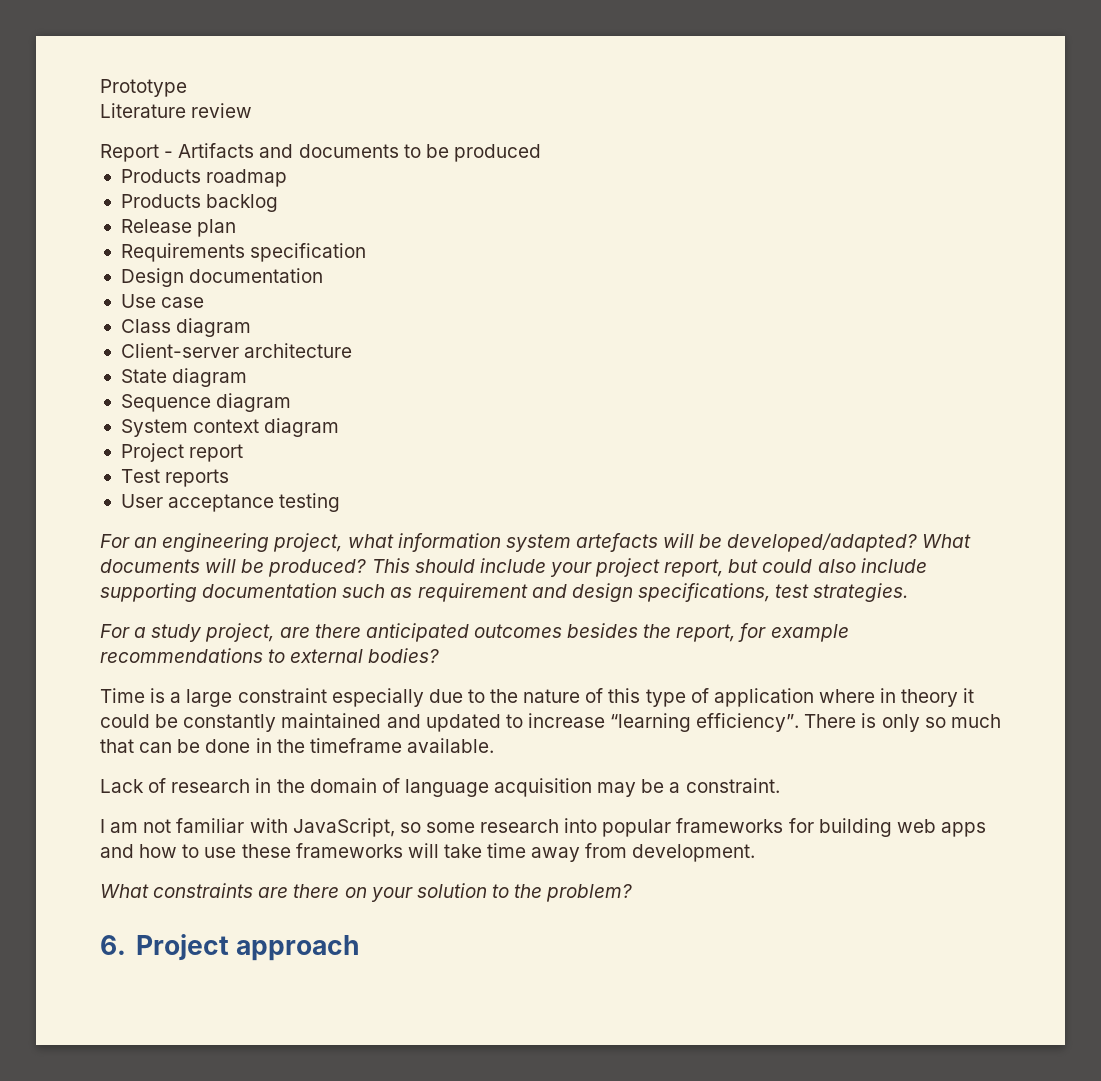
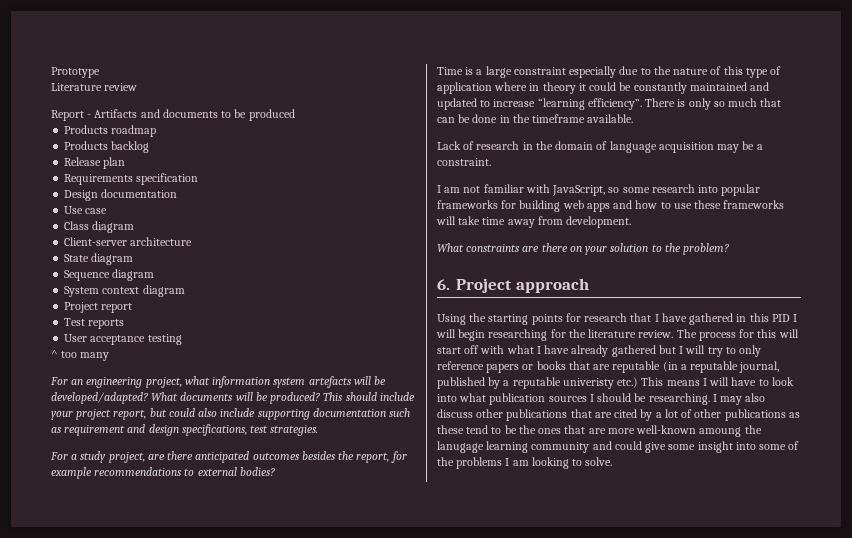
+ ^ too many
+ Using the starting points for research that I have gathered in this PID I will begin researching for the literature review. The process for this will start off with what I have already gathered but I will try to only reference papers or books that are reputable (in a reputable journal, published by a reputable univeristy etc.) This means I will have to look into what publication sources I should be researching. I may also discuss other publications that are cited by a lot of other publications as these tend to be the ones that are more well-known amoung the lanugage learning community and could give some insight into some of the problems I am looking to solve.

